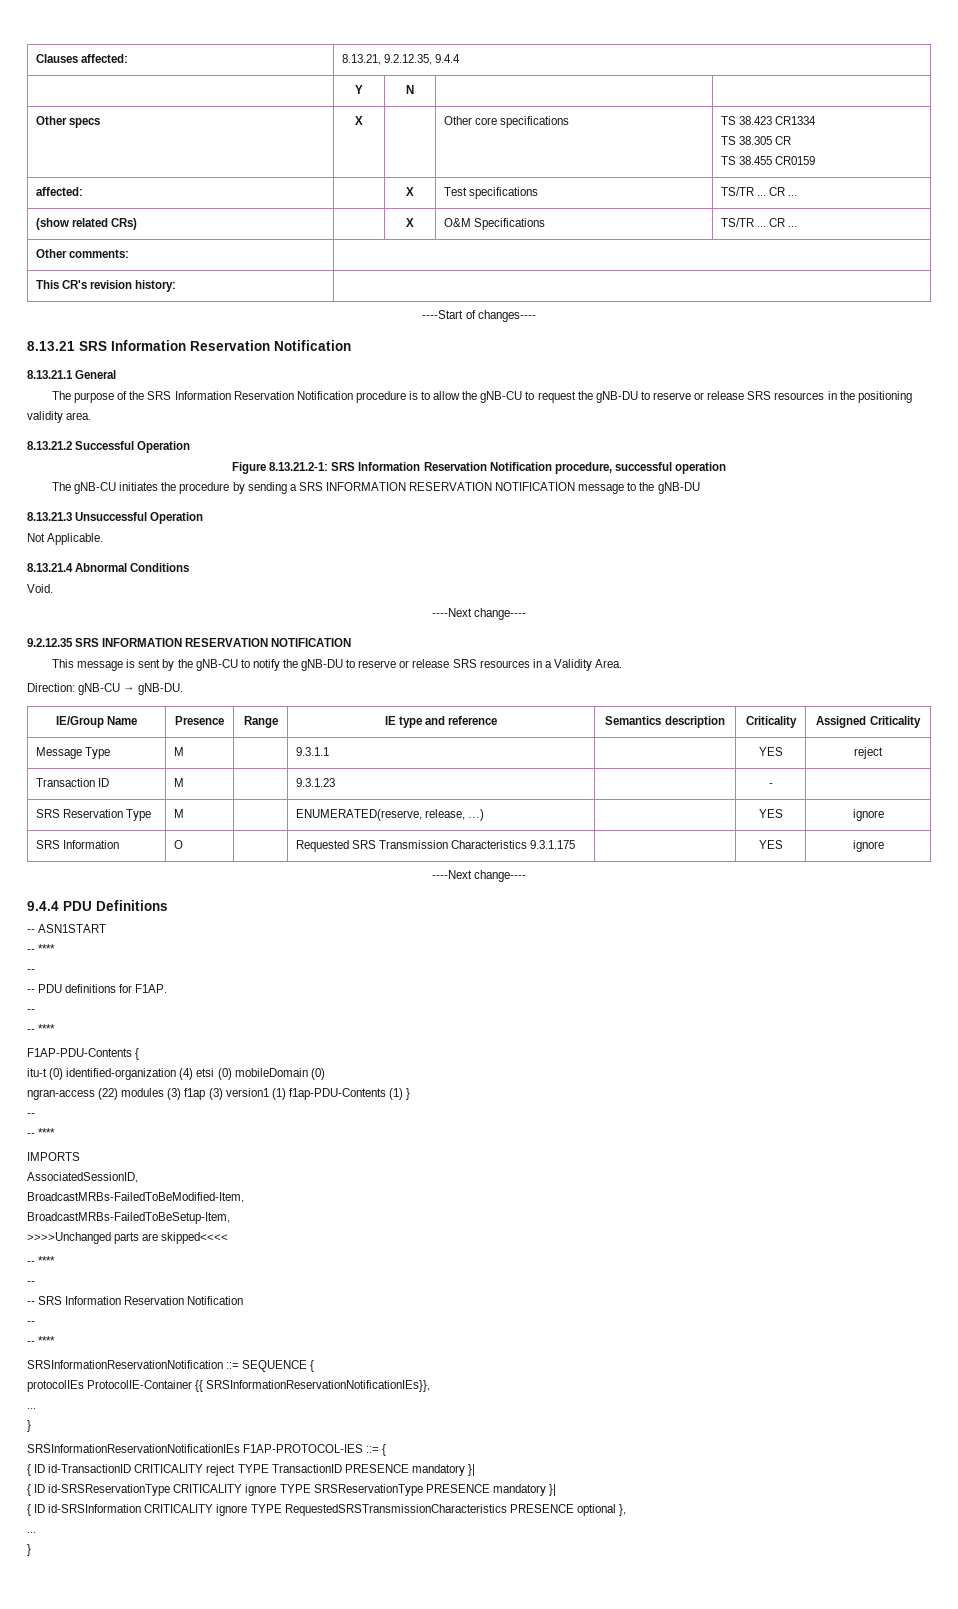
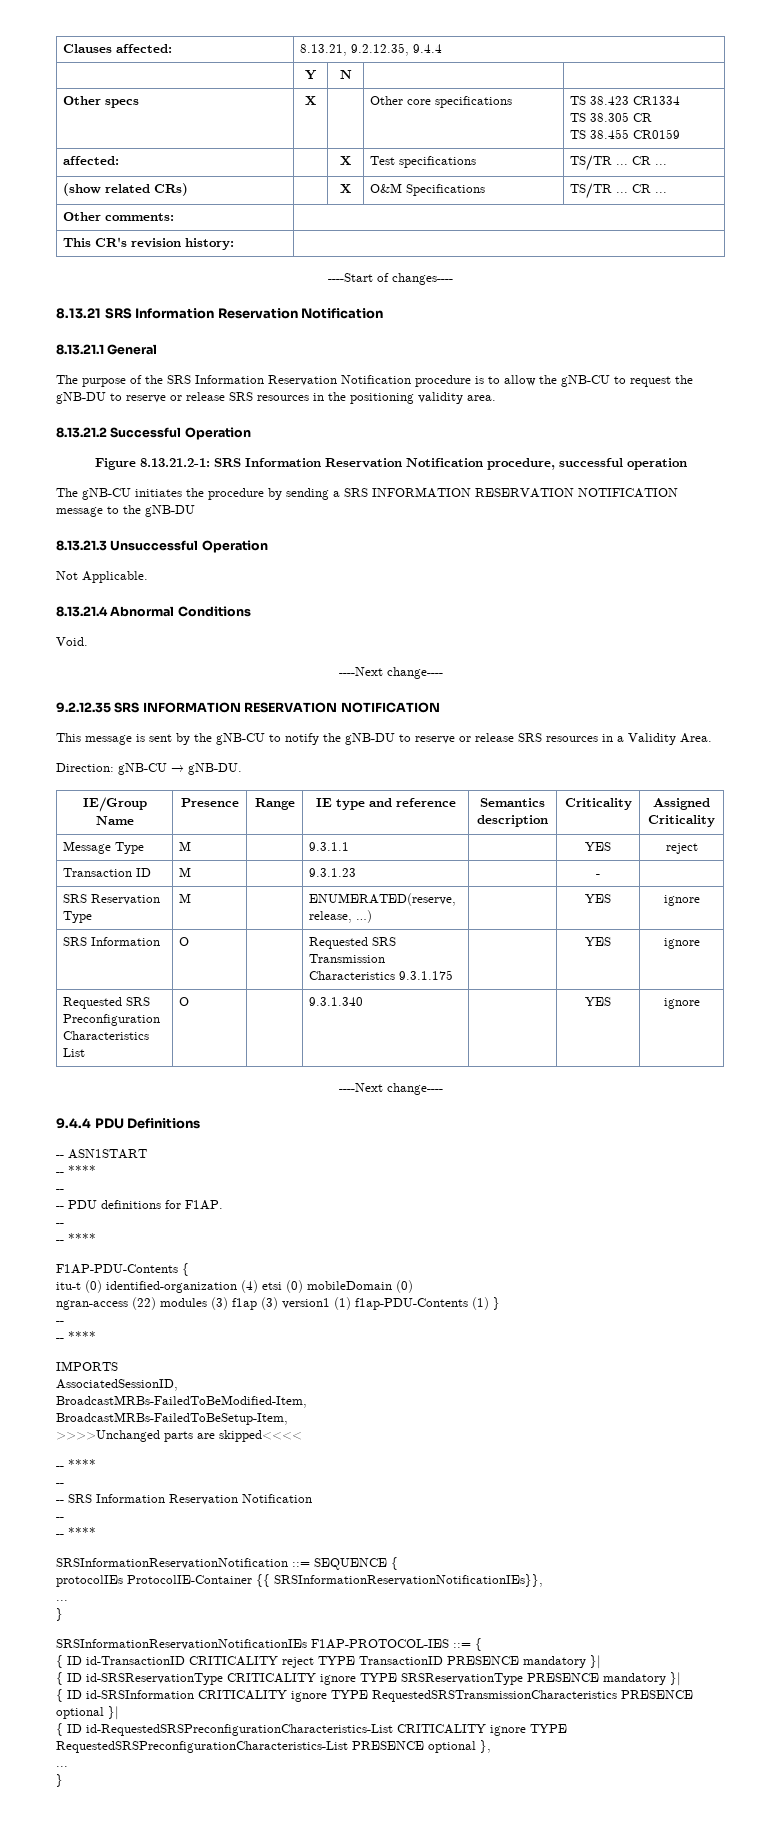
+ Requested SRS Preconfiguration Characteristics List | O | | 9.3.1.340 | | YES | ignore
- { ID id-SRSInformation CRITICALITY ignore TYPE RequestedSRSTransmissionCharacteristics PRESENCE optional },
+ { ID id-SRSInformation CRITICALITY ignore TYPE RequestedSRSTransmissionCharacteristics PRESENCE optional }|
+ { ID id-RequestedSRSPreconfigurationCharacteristics-List CRITICALITY ignore TYPE RequestedSRSPreconfigurationCharacteristics-List PRESENCE optional },

